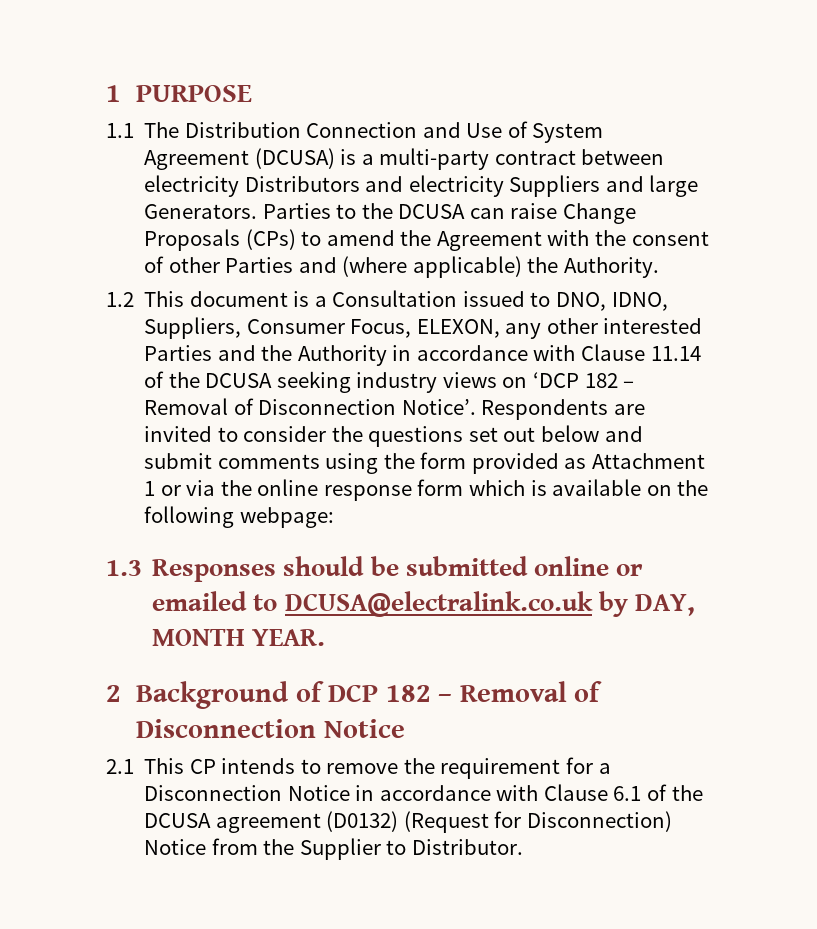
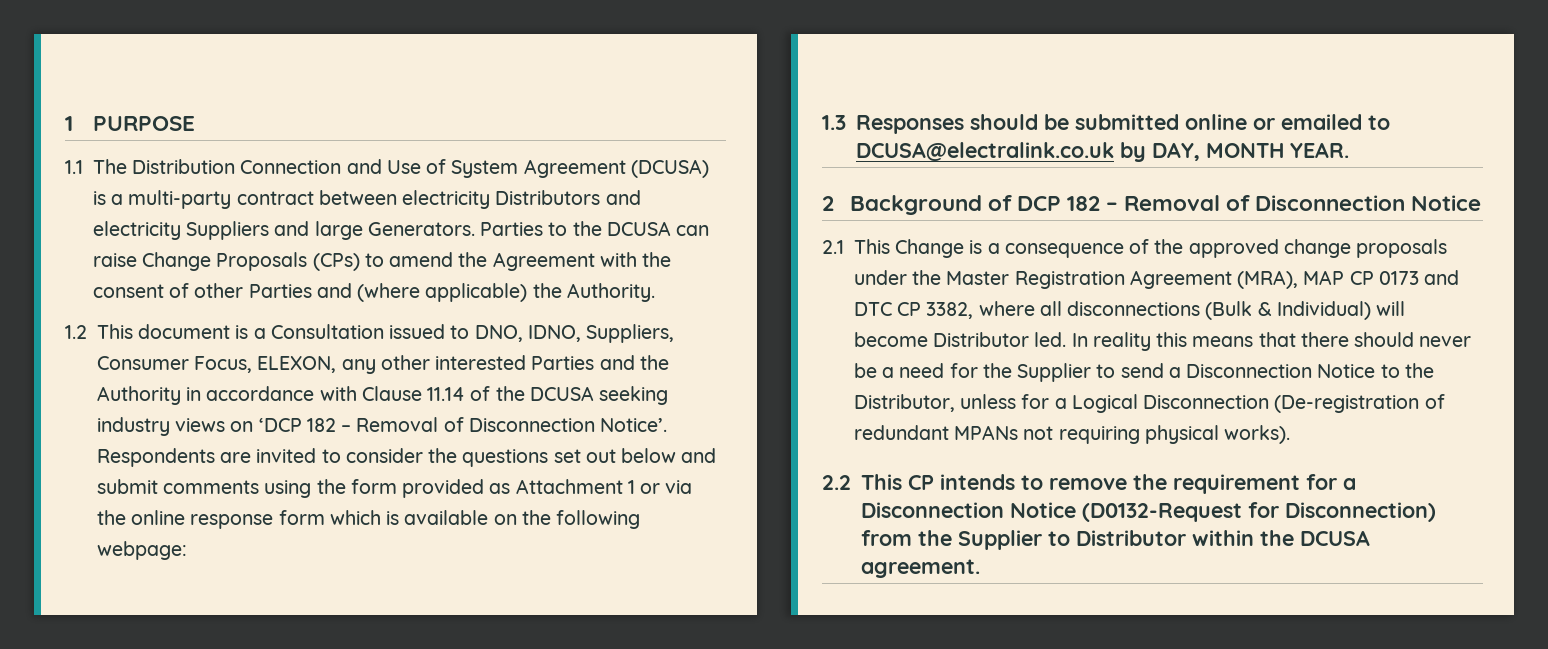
- 2.1 This CP intends to remove the requirement for a Disconnection Notice in accordance with Clause 6.1 of the DCUSA agreement (D0132) (Request for Disconnection) Notice from the Supplier to Distributor.
+ 2.1 This Change is a consequence of the approved change proposals under the Master Registration Agreement (MRA), MAP CP 0173 and DTC CP 3382, where all disconnections (Bulk & Individual) will become Distributor led. In reality this means that there should never be a need for the Supplier to send a Disconnection Notice to the Distributor, unless for a Logical Disconnection (De-registration of redundant MPANs not requiring physical works).
+ 2.2 This CP intends to remove the requirement for a Disconnection Notice (D0132-Request for Disconnection) from the Supplier to Distributor within the DCUSA agreement.

